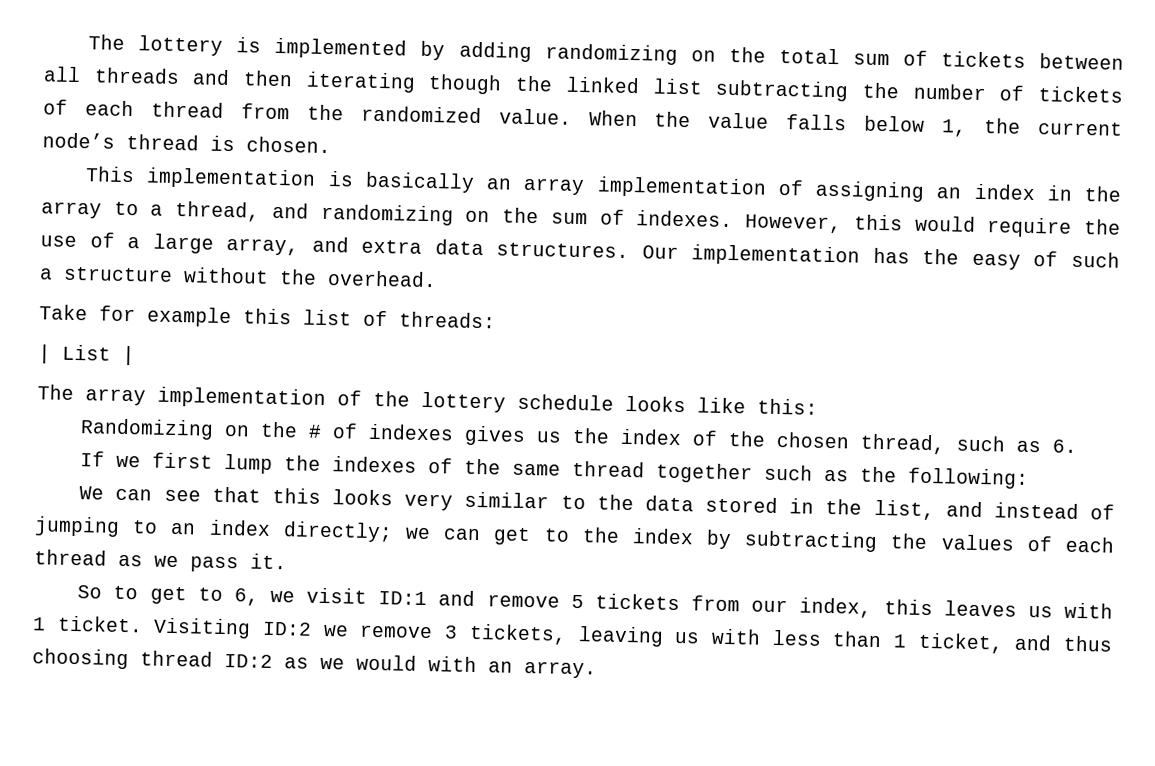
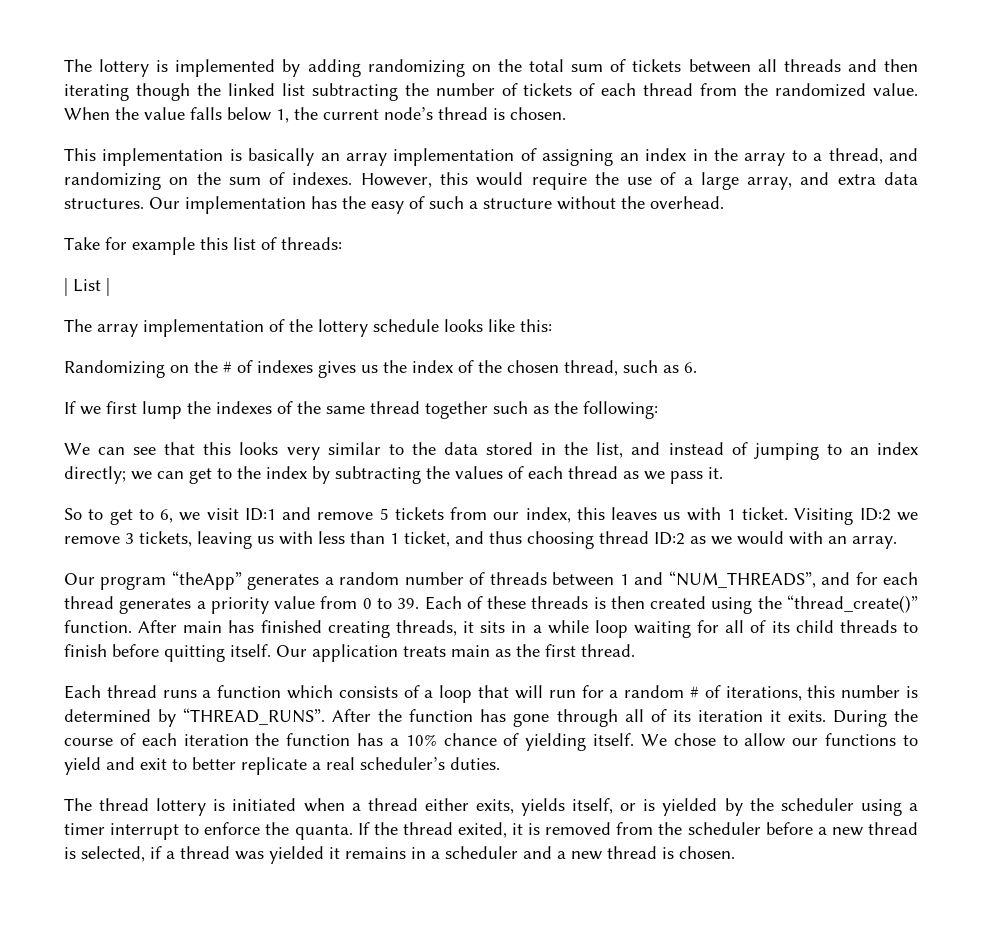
+ Our program “theApp” generates a random number of threads between 1 and “NUM_THREADS”, and for each thread generates a priority value from 0 to 39. Each of these threads is then created using the “thread_create()” function. After main has finished creating threads, it sits in a while loop waiting for all of its child threads to finish before quitting itself. Our application treats main as the first thread.
+ Each thread runs a function which consists of a loop that will run for a random # of iterations, this number is determined by “THREAD_RUNS”. After the function has gone through all of its iteration it exits. During the course of each iteration the function has a 10% chance of yielding itself. We chose to allow our functions to yield and exit to better replicate a real scheduler’s duties.
+ The thread lottery is initiated when a thread either exits, yields itself, or is yielded by the scheduler using a timer interrupt to enforce the quanta. If the thread exited, it is removed from the scheduler before a new thread is selected, if a thread was yielded it remains in a scheduler and a new thread is chosen.

